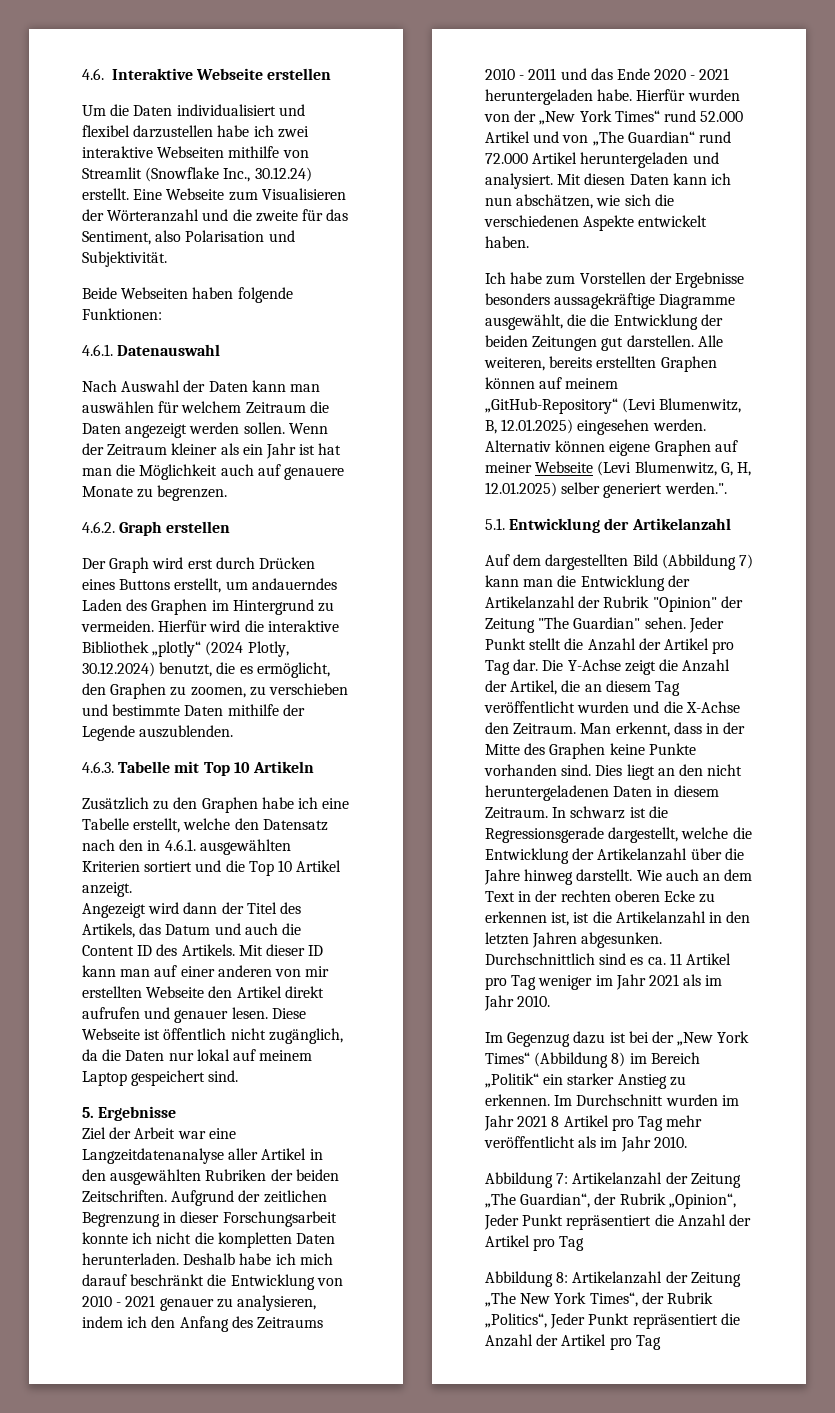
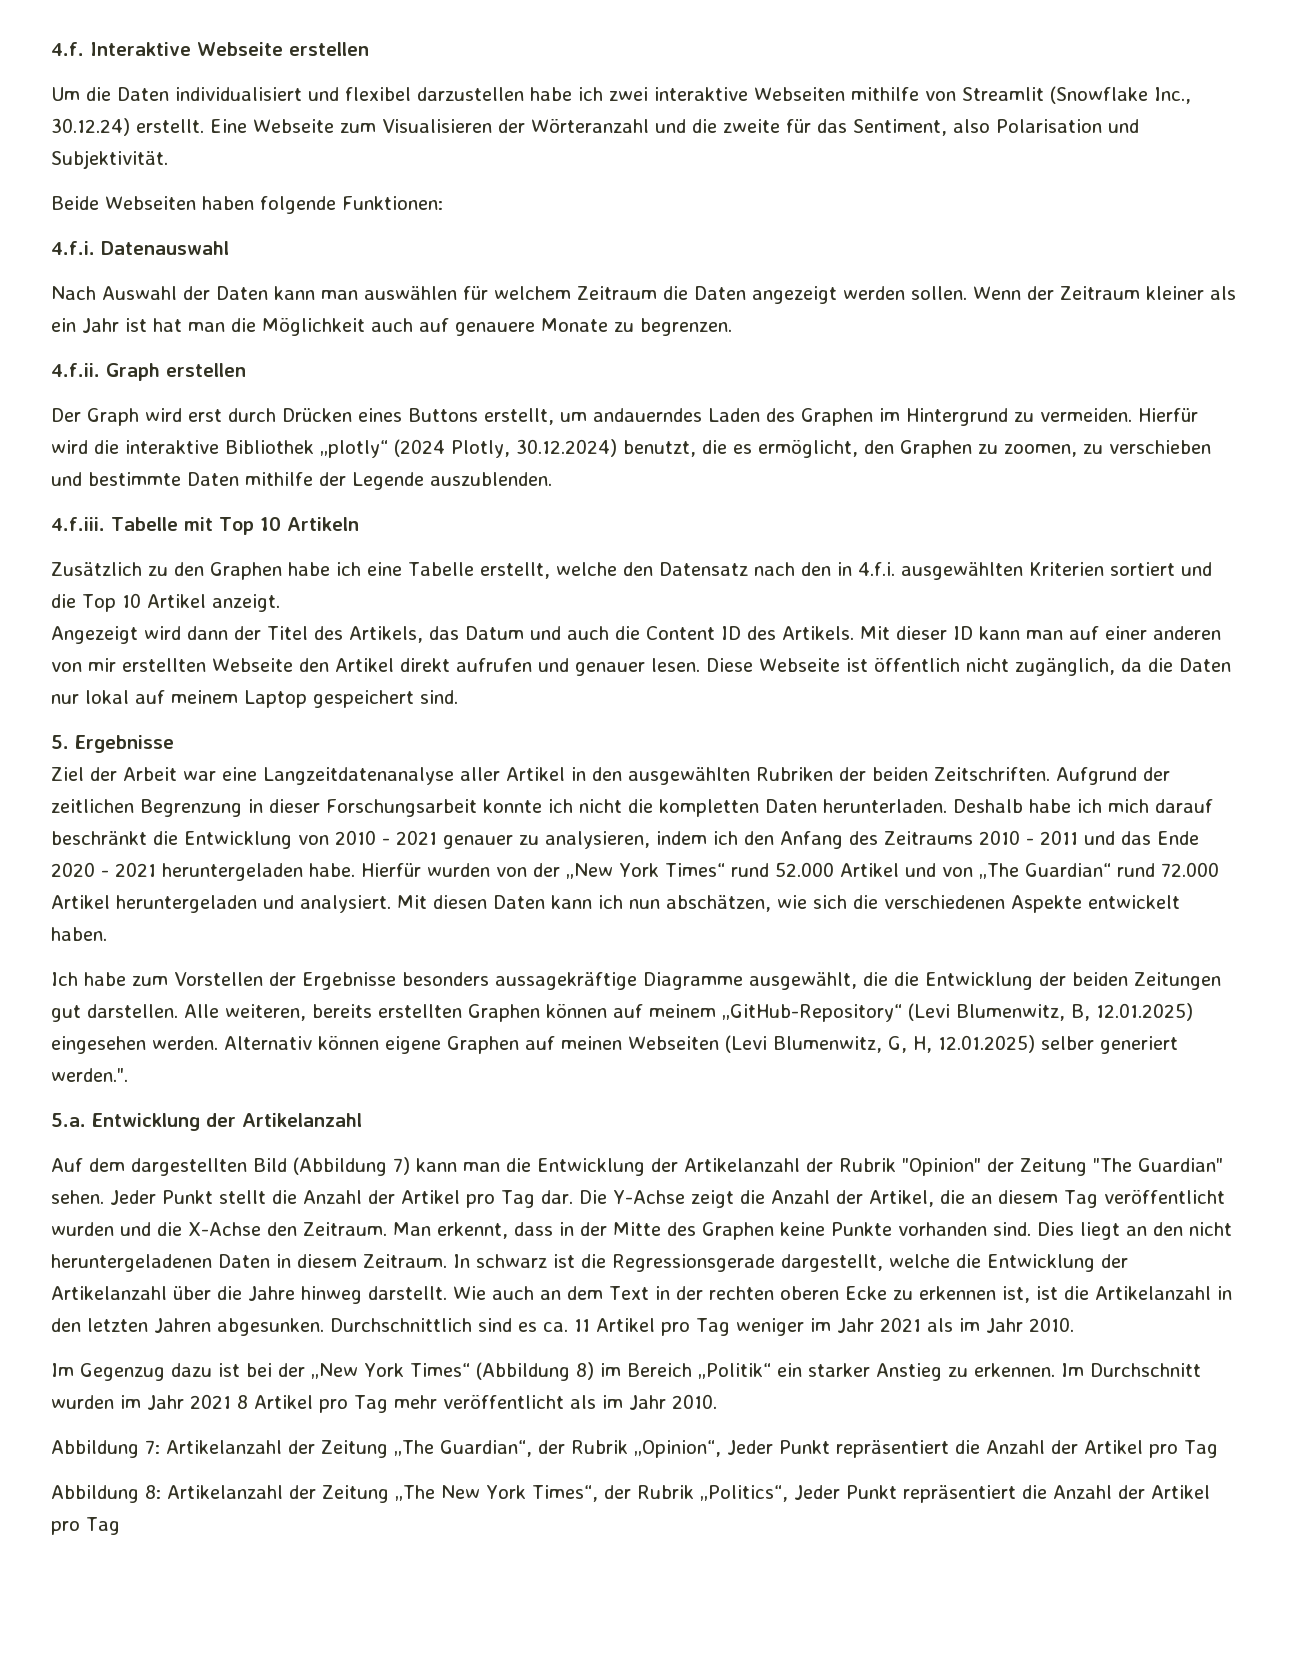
- 4.6. Interaktive Webseite erstellen
+ 4.f. Interaktive Webseite erstellen
- 4.6.1. Datenauswahl
+ 4.f.i. Datenauswahl
- 4.6.2. Graph erstellen
+ 4.f.ii. Graph erstellen
- 4.6.3. Tabelle mit Top 10 Artikeln
+ 4.f.iii. Tabelle mit Top 10 Artikeln
- Zusätzlich zu den Graphen habe ich eine Tabelle erstellt, welche den Datensatz nach den in 4.6.1. ausgewählten Kriterien sortiert und die Top 10 Artikel anzeigt.
+ Zusätzlich zu den Graphen habe ich eine Tabelle erstellt, welche den Datensatz nach den in 4.f.i. ausgewählten Kriterien sortiert und die Top 10 Artikel anzeigt.
- Alternativ können eigene Graphen auf meiner Webseite (Levi Blumenwitz, G, H, 12.01.2025) selber generiert werden.".
+ Alternativ können eigene Graphen auf meinen Webseiten (Levi Blumenwitz, G, H, 12.01.2025) selber generiert werden.".
- 5.1. Entwicklung der Artikelanzahl
+ 5.a. Entwicklung der Artikelanzahl

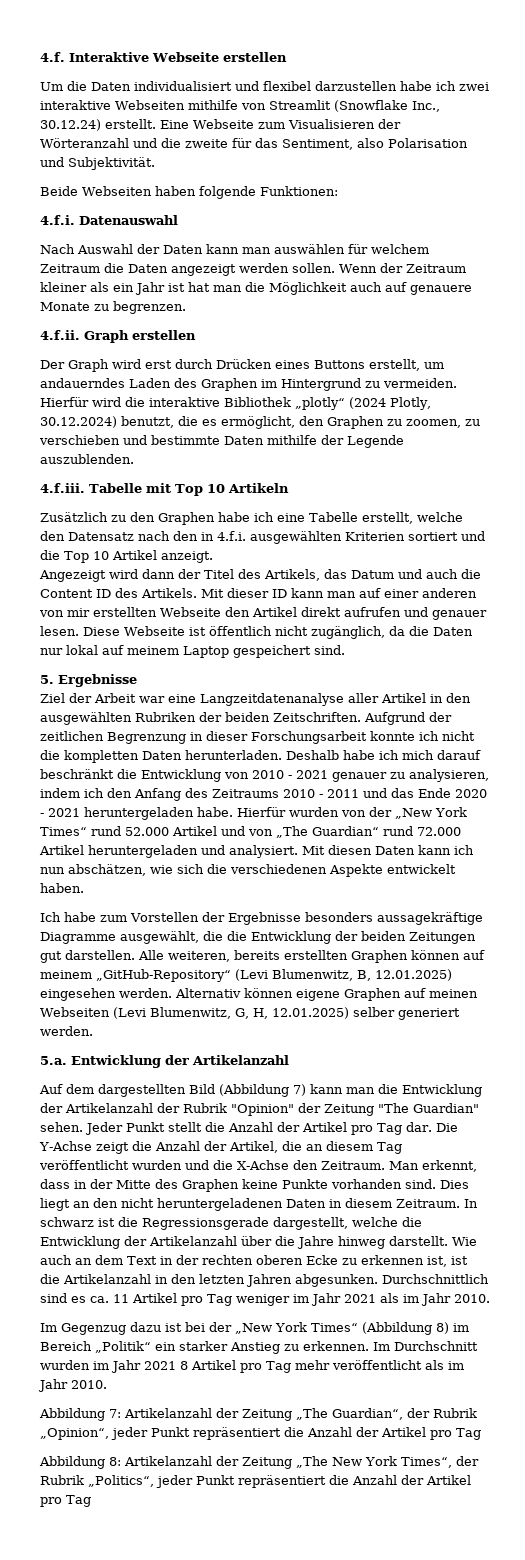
- Alternativ können eigene Graphen auf meinen Webseiten (Levi Blumenwitz, G, H, 12.01.2025) selber generiert werden.".
+ Alternativ können eigene Graphen auf meinen Webseiten (Levi Blumenwitz, G, H, 12.01.2025) selber generiert werden.
- Abbildung 7: Artikelanzahl der Zeitung „The Guardian“, der Rubrik „Opinion“, Jeder Punkt repräsentiert die Anzahl der Artikel pro Tag
+ Abbildung 7: Artikelanzahl der Zeitung „The Guardian“, der Rubrik „Opinion“, jeder Punkt repräsentiert die Anzahl der Artikel pro Tag
- Abbildung 8: Artikelanzahl der Zeitung „The New York Times“, der Rubrik „Politics“, Jeder Punkt repräsentiert die Anzahl der Artikel pro Tag
+ Abbildung 8: Artikelanzahl der Zeitung „The New York Times“, der Rubrik „Politics“, jeder Punkt repräsentiert die Anzahl der Artikel pro Tag

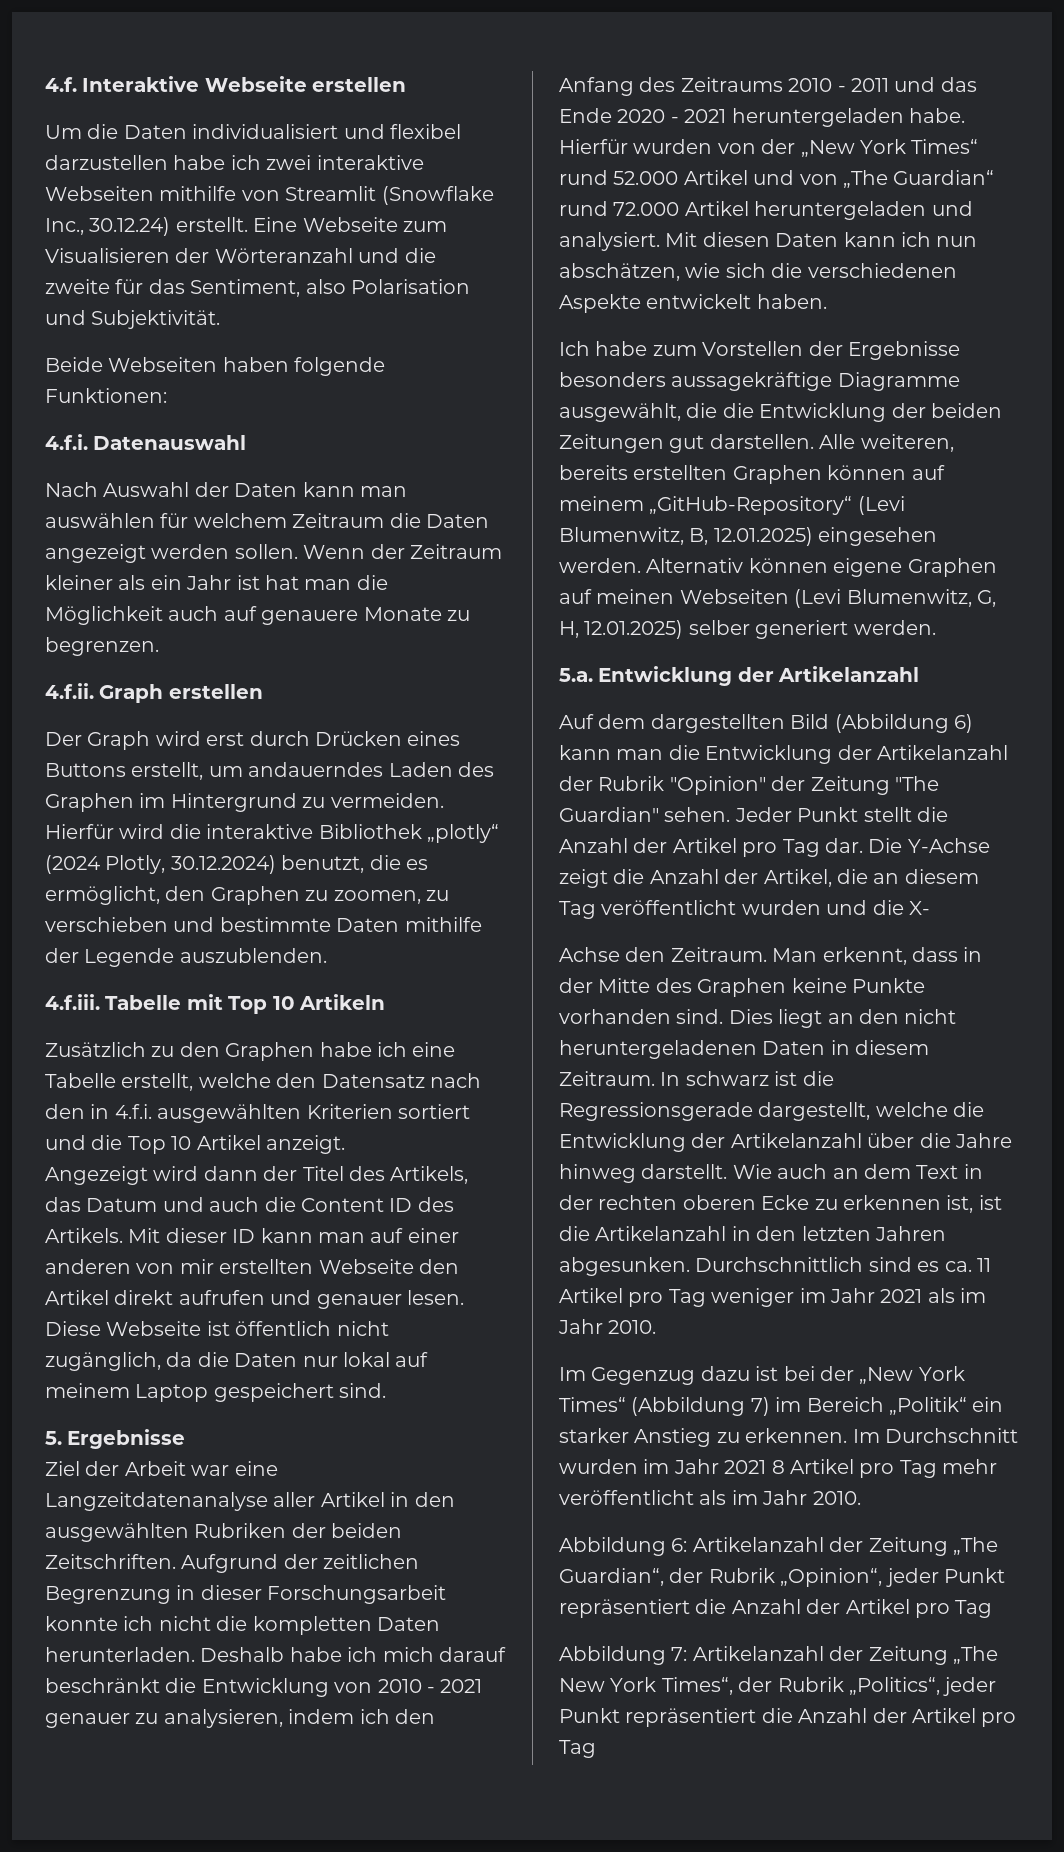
- Auf dem dargestellten Bild (Abbildung 7) kann man die Entwicklung der Artikelanzahl der Rubrik "Opinion" der Zeitung "The Guardian" sehen.
+ Auf dem dargestellten Bild (Abbildung 6) kann man die Entwicklung der Artikelanzahl der Rubrik "Opinion" der Zeitung "The Guardian" sehen.
- Die Y-Achse zeigt die Anzahl der Artikel, die an diesem Tag veröffentlicht wurden und die X-Achse den Zeitraum.
+ Die Y-Achse zeigt die Anzahl der Artikel, die an diesem Tag veröffentlicht wurden und die X-
+ Achse den Zeitraum.
- Im Gegenzug dazu ist bei der „New York Times“ (Abbildung 8) im Bereich „Politik“ ein starker Anstieg zu erkennen.
+ Im Gegenzug dazu ist bei der „New York Times“ (Abbildung 7) im Bereich „Politik“ ein starker Anstieg zu erkennen.
- Abbildung 7: Artikelanzahl der Zeitung „The Guardian“, der Rubrik „Opinion“, jeder Punkt repräsentiert die Anzahl der Artikel pro Tag
+ Abbildung 6: Artikelanzahl der Zeitung „The Guardian“, der Rubrik „Opinion“, jeder Punkt repräsentiert die Anzahl der Artikel pro Tag
- Abbildung 8: Artikelanzahl der Zeitung „The New York Times“, der Rubrik „Politics“, jeder Punkt repräsentiert die Anzahl der Artikel pro Tag
+ Abbildung 7: Artikelanzahl der Zeitung „The New York Times“, der Rubrik „Politics“, jeder Punkt repräsentiert die Anzahl der Artikel pro Tag

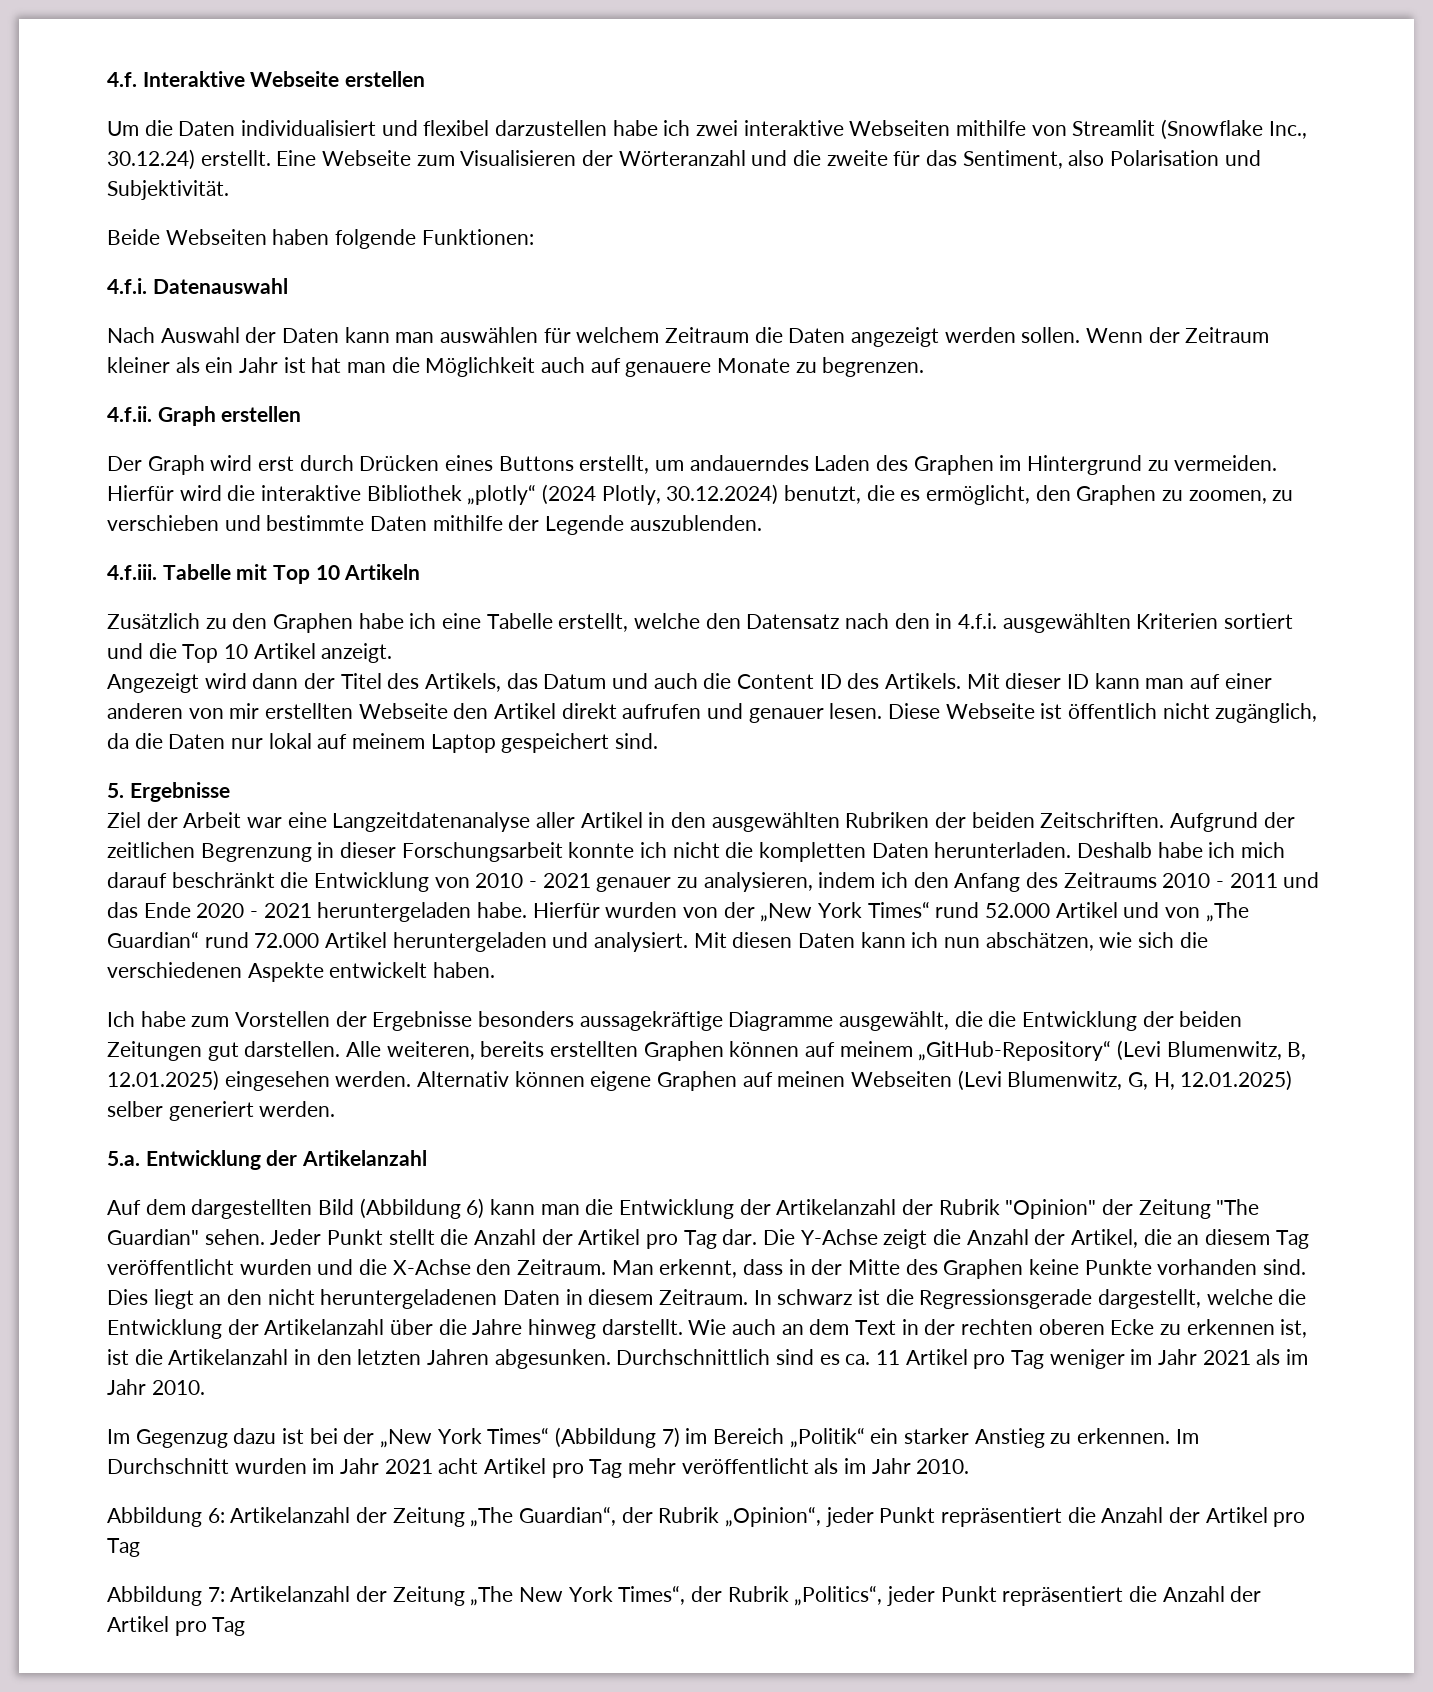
- Die Y-Achse zeigt die Anzahl der Artikel, die an diesem Tag veröffentlicht wurden und die X-
- Achse den Zeitraum.
+ Die Y-Achse zeigt die Anzahl der Artikel, die an diesem Tag veröffentlicht wurden und die X-Achse den Zeitraum.
- Im Durchschnitt wurden im Jahr 2021 8 Artikel pro Tag mehr veröffentlicht als im Jahr 2010.
+ Im Durchschnitt wurden im Jahr 2021 acht Artikel pro Tag mehr veröffentlicht als im Jahr 2010.

